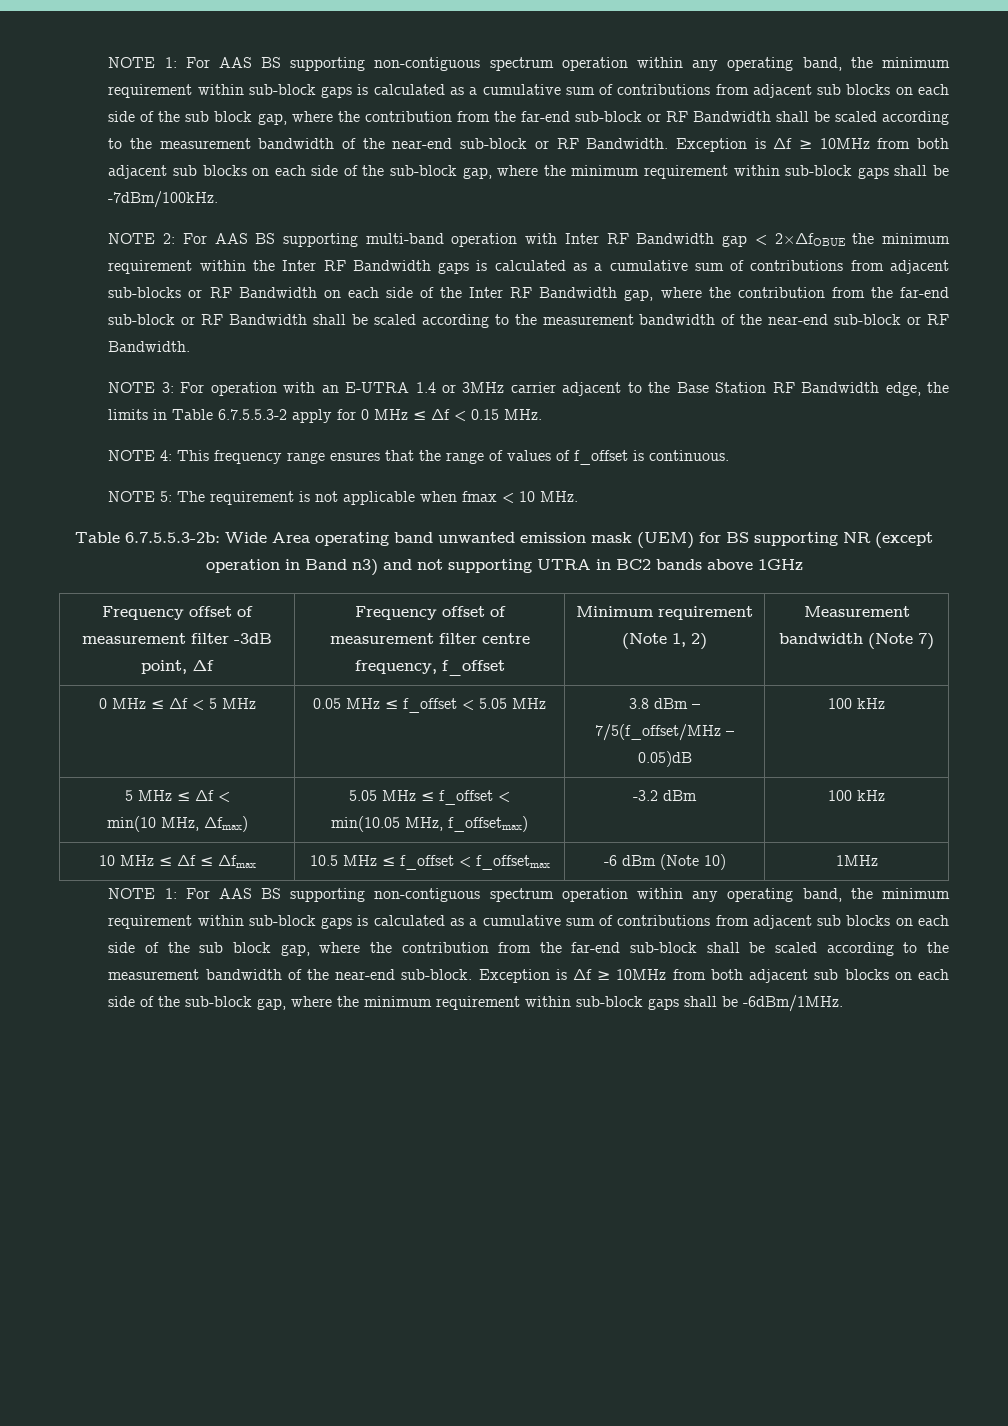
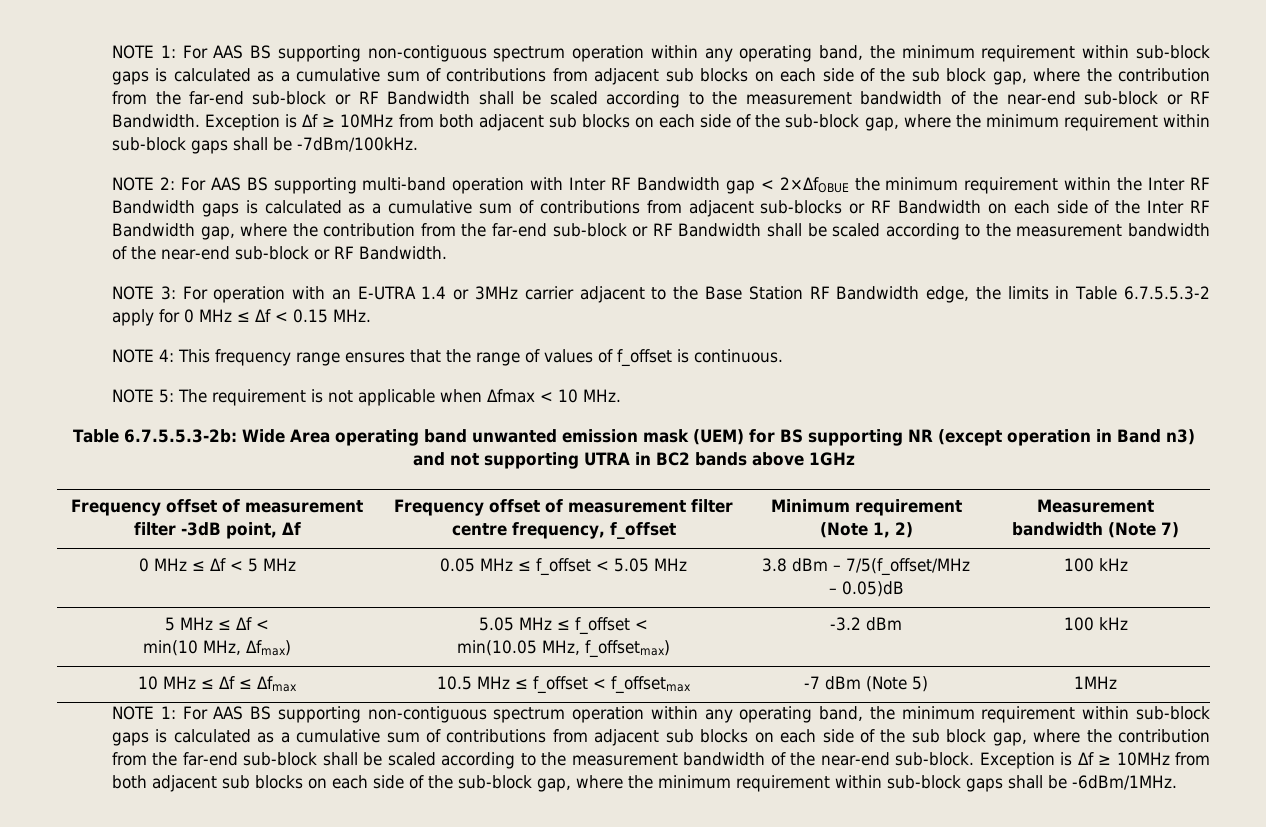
- NOTE 5: The requirement is not applicable when fmax < 10 MHz.
+ NOTE 5: The requirement is not applicable when Δfmax < 10 MHz.
- 10 MHz ≤ Δf ≤ Δfmax | 10.5 MHz ≤ f_offset < f_offsetmax | -6 dBm (Note 10) | 1MHz
+ 10 MHz ≤ Δf ≤ Δfmax | 10.5 MHz ≤ f_offset < f_offsetmax | -7 dBm (Note 5) | 1MHz

